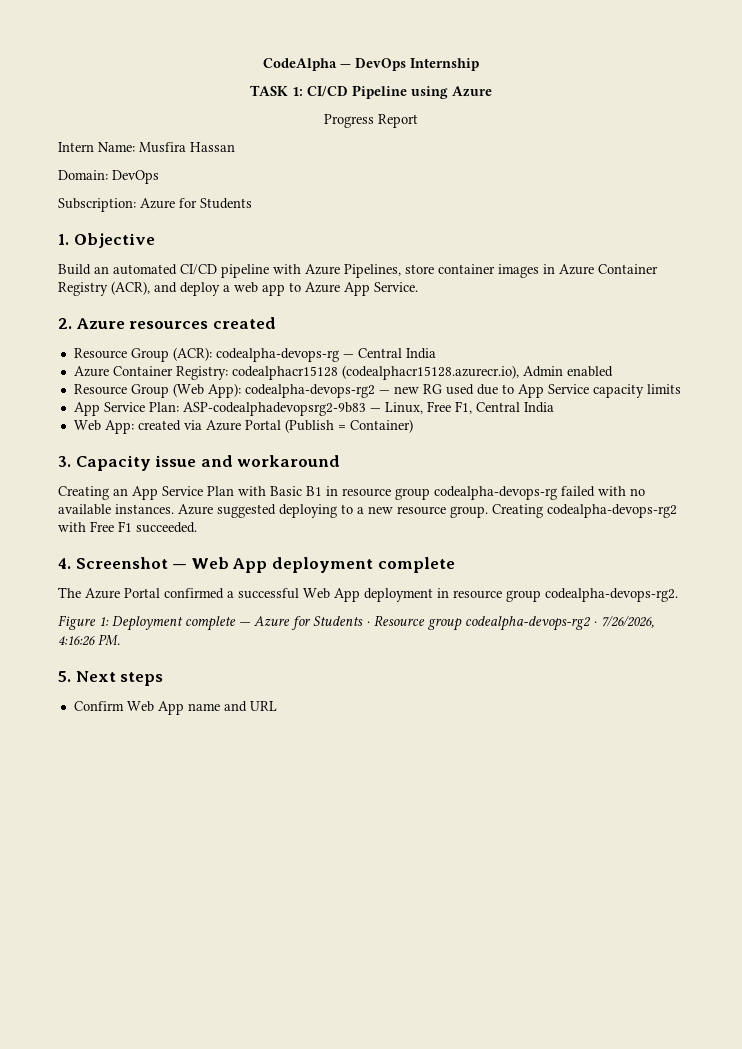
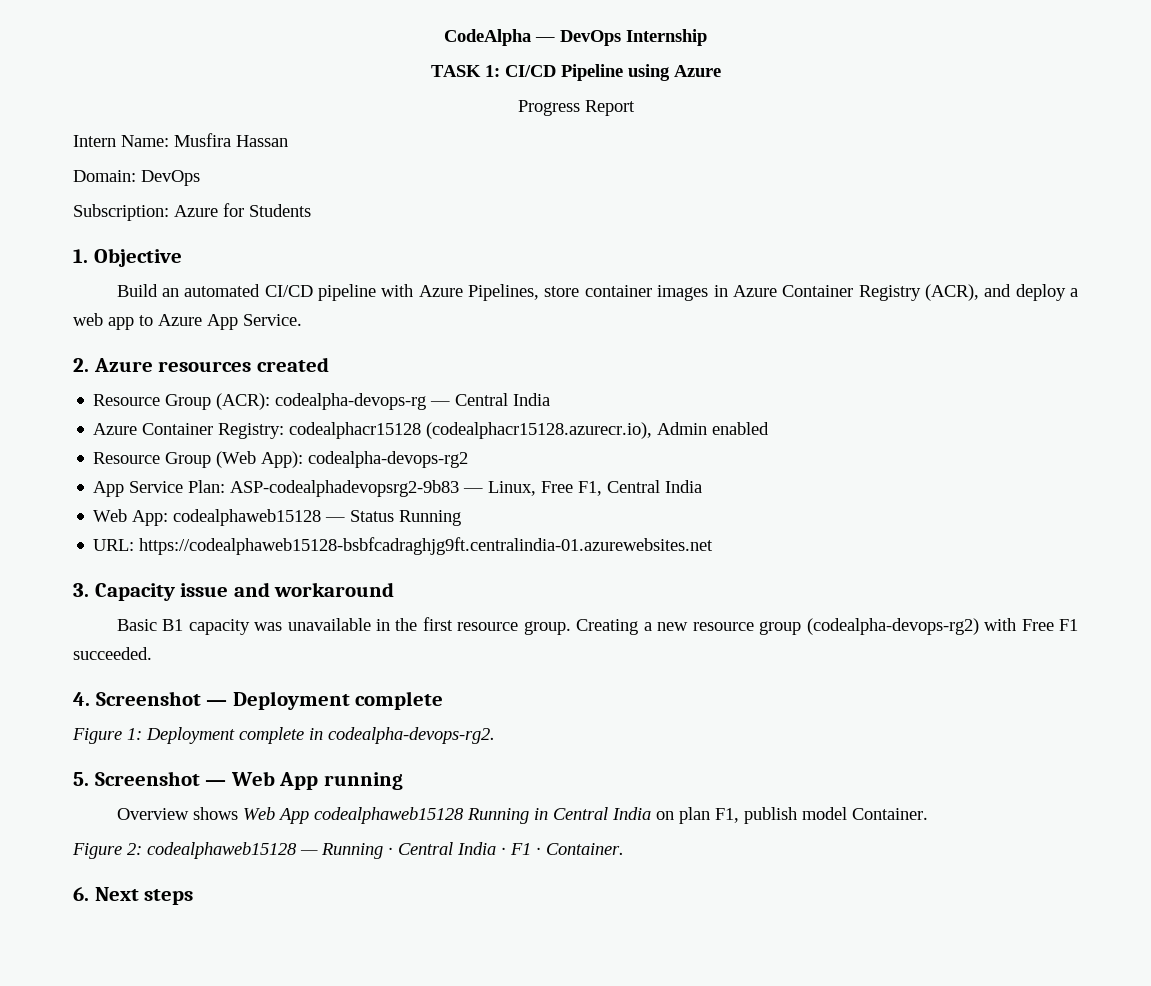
- Resource Group (Web App): codealpha-devops-rg2 — new RG used due to App Service capacity limits
+ Resource Group (Web App): codealpha-devops-rg2
- Web App: created via Azure Portal (Publish = Container)
+ Web App: codealphaweb15128 — Status Running
+ URL: https://codealphaweb15128-bsbfcadraghjg9ft.centralindia-01.azurewebsites.net
- Creating an App Service Plan with Basic B1 in resource group codealpha-devops-rg failed with no available instances. Azure suggested deploying to a new resource group. Creating codealpha-devops-rg2 with Free F1 succeeded.
+ Basic B1 capacity was unavailable in the first resource group. Creating a new resource group (codealpha-devops-rg2) with Free F1 succeeded.
- 4. Screenshot — Web App deployment complete
- The Azure Portal confirmed a successful Web App deployment in resource group codealpha-devops-rg2.
- Figure 1: Deployment complete — Azure for Students · Resource group codealpha-devops-rg2 · 7/26/2026, 4:16:26 PM.
- 5. Next steps
- Confirm Web App name and URL
+ 4. Screenshot — Deployment complete
+ Figure 1: Deployment complete in codealpha-devops-rg2.
+ 5. Screenshot — Web App running
+ Overview shows Web App codealphaweb15128 Running in Central India on plan F1, publish model Container.
+ Figure 2: codealphaweb15128 — Running · Central India · F1 · Container.
+ 6. Next steps

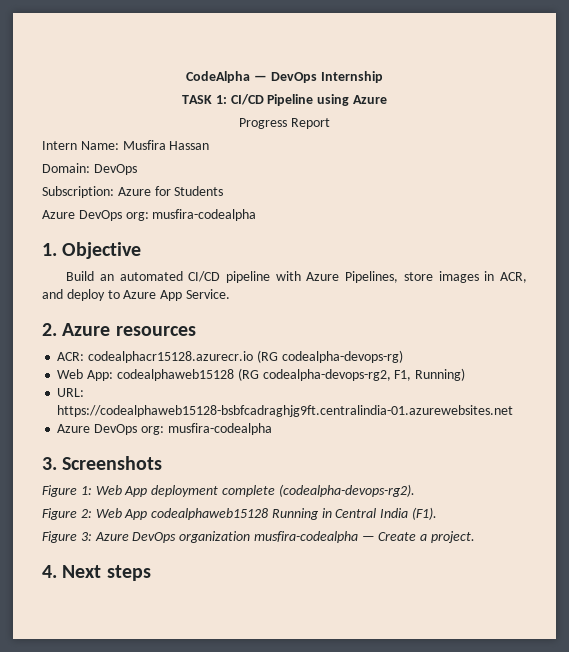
  Subscription: Azure for Students
+ Azure DevOps org: musfira-codealpha
- Build an automated CI/CD pipeline with Azure Pipelines, store container images in Azure Container Registry (ACR), and deploy a web app to Azure App Service.
+ Build an automated CI/CD pipeline with Azure Pipelines, store images in ACR, and deploy to Azure App Service.
- 2. Azure resources created
- Resource Group (ACR): codealpha-devops-rg — Central India
- Azure Container Registry: codealphacr15128 (codealphacr15128.azurecr.io), Admin enabled
- Resource Group (Web App): codealpha-devops-rg2
- App Service Plan: ASP-codealphadevopsrg2-9b83 — Linux, Free F1, Central India
- Web App: codealphaweb15128 — Status Running
+ 2. Azure resources
+ ACR: codealphacr15128.azurecr.io (RG codealpha-devops-rg)
+ Web App: codealphaweb15128 (RG codealpha-devops-rg2, F1, Running)
  URL: https://codealphaweb15128-bsbfcadraghjg9ft.centralindia-01.azurewebsites.net
- 3. Capacity issue and workaround
- Basic B1 capacity was unavailable in the first resource group. Creating a new resource group (codealpha-devops-rg2) with Free F1 succeeded.
- 4. Screenshot — Deployment complete
- Figure 1: Deployment complete in codealpha-devops-rg2.
- 5. Screenshot — Web App running
- Overview shows Web App codealphaweb15128 Running in Central India on plan F1, publish model Container.
- Figure 2: codealphaweb15128 — Running · Central India · F1 · Container.
- 6. Next steps
+ Azure DevOps org: musfira-codealpha
+ 3. Screenshots
+ Figure 1: Web App deployment complete (codealpha-devops-rg2).
+ Figure 2: Web App codealphaweb15128 Running in Central India (F1).
+ Figure 3: Azure DevOps organization musfira-codealpha — Create a project.
+ 4. Next steps

